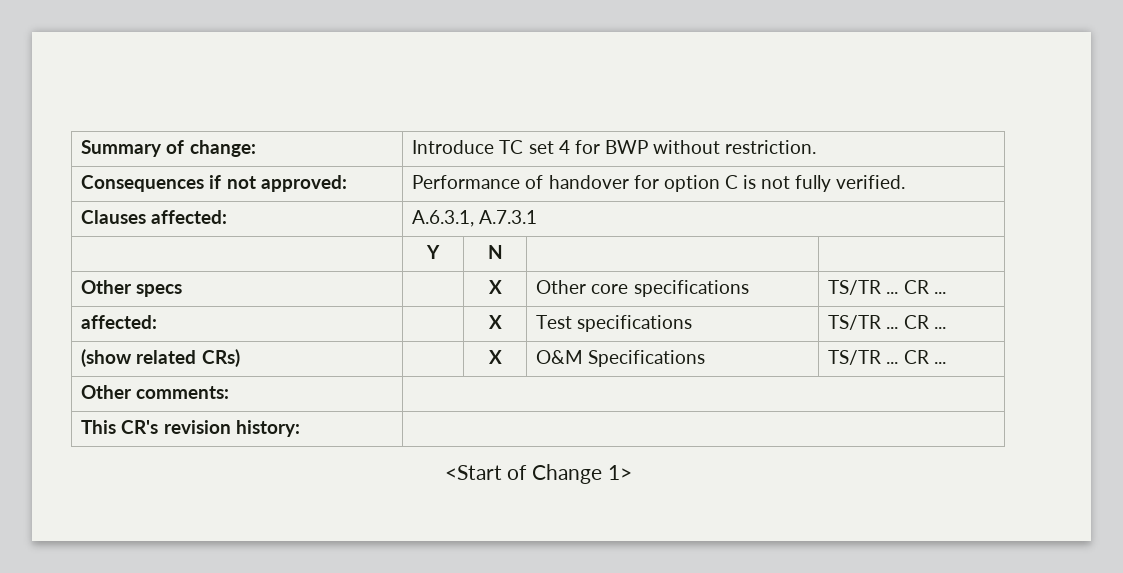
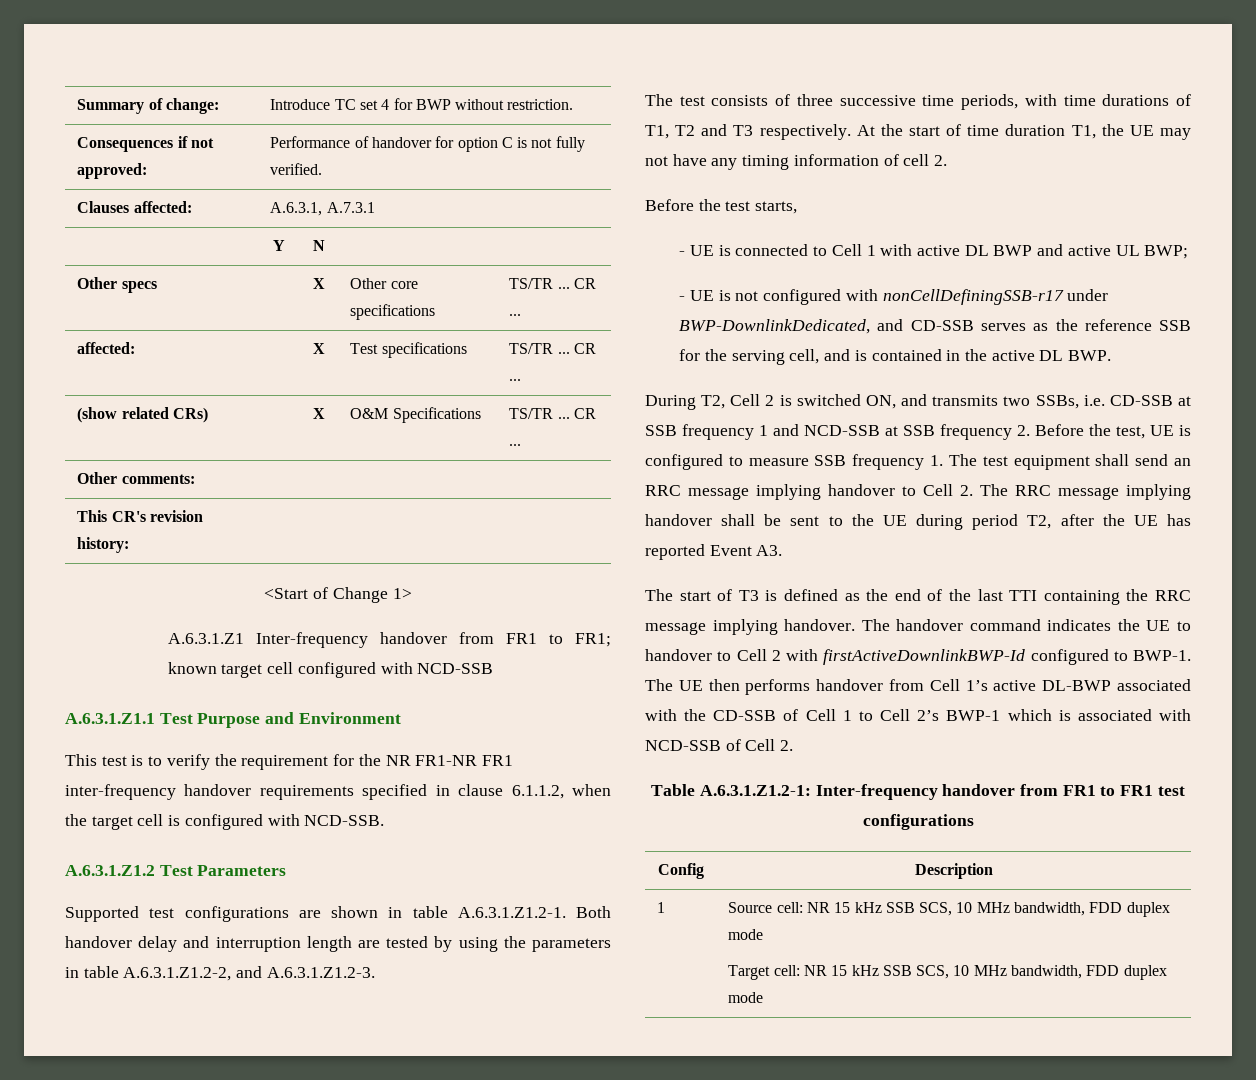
+ A.6.3.1.Z1 Inter-frequency handover from FR1 to FR1; known target cell configured with NCD-SSB
+ A.6.3.1.Z1.1 Test Purpose and Environment
+ This test is to verify the requirement for the NR FR1-NR FR1 inter-frequency handover requirements specified in clause 6.1.1.2, when the target cell is configured with NCD-SSB.
+ A.6.3.1.Z1.2 Test Parameters
+ Supported test configurations are shown in table A.6.3.1.Z1.2-1. Both handover delay and interruption length are tested by using the parameters in table A.6.3.1.Z1.2-2, and A.6.3.1.Z1.2-3.
+ The test consists of three successive time periods, with time durations of T1, T2 and T3 respectively. At the start of time duration T1, the UE may not have any timing information of cell 2.
+ Before the test starts,
+ - UE is connected to Cell 1 with active DL BWP and active UL BWP;
+ - UE is not configured with nonCellDefiningSSB-r17 under BWP-DownlinkDedicated, and CD-SSB serves as the reference SSB for the serving cell, and is contained in the active DL BWP.
+ During T2, Cell 2 is switched ON, and transmits two SSBs, i.e. CD-SSB at SSB frequency 1 and NCD-SSB at SSB frequency 2. Before the test, UE is configured to measure SSB frequency 1. The test equipment shall send an RRC message implying handover to Cell 2. The RRC message implying handover shall be sent to the UE during period T2, after the UE has reported Event A3.
+ The start of T3 is defined as the end of the last TTI containing the RRC message implying handover. The handover command indicates the UE to handover to Cell 2 with firstActiveDownlinkBWP-Id configured to BWP-1. The UE then performs handover from Cell 1’s active DL-BWP associated with the CD-SSB of Cell 1 to Cell 2’s BWP-1 which is associated with NCD-SSB of Cell 2.
+ Table A.6.3.1.Z1.2-1: Inter-frequency handover from FR1 to FR1 test configurations
+ Config | Description
+ 1 | Source cell: NR 15 kHz SSB SCS, 10 MHz bandwidth, FDD duplex mode
+ Target cell: NR 15 kHz SSB SCS, 10 MHz bandwidth, FDD duplex mode

